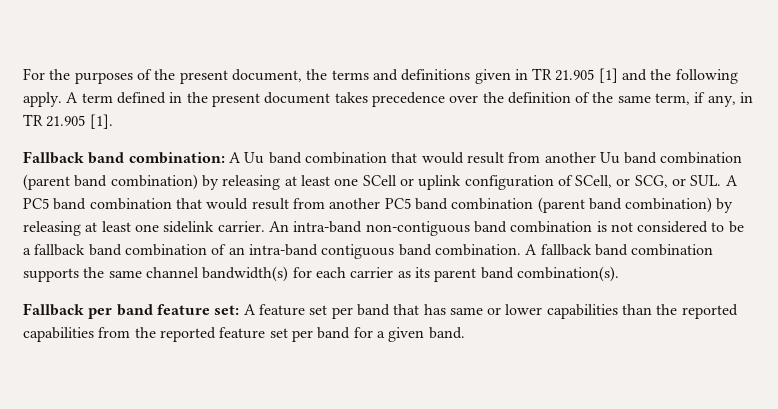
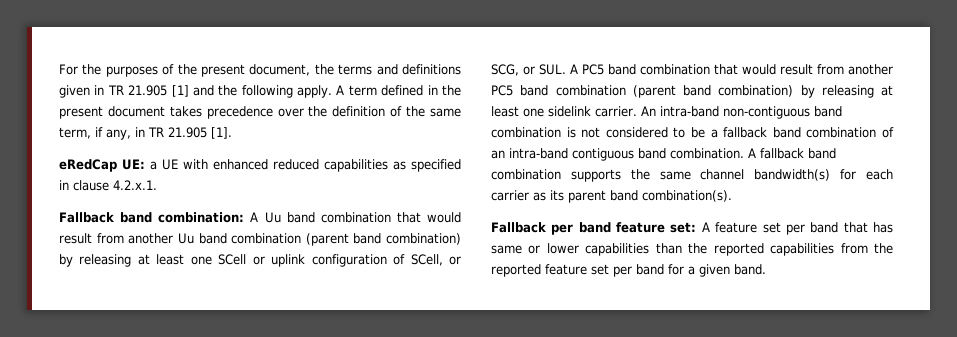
+ eRedCap UE: a UE with enhanced reduced capabilities as specified in clause 4.2.x.1.

